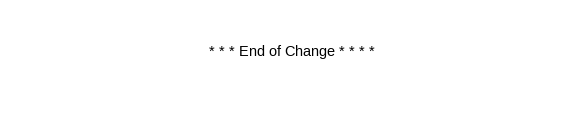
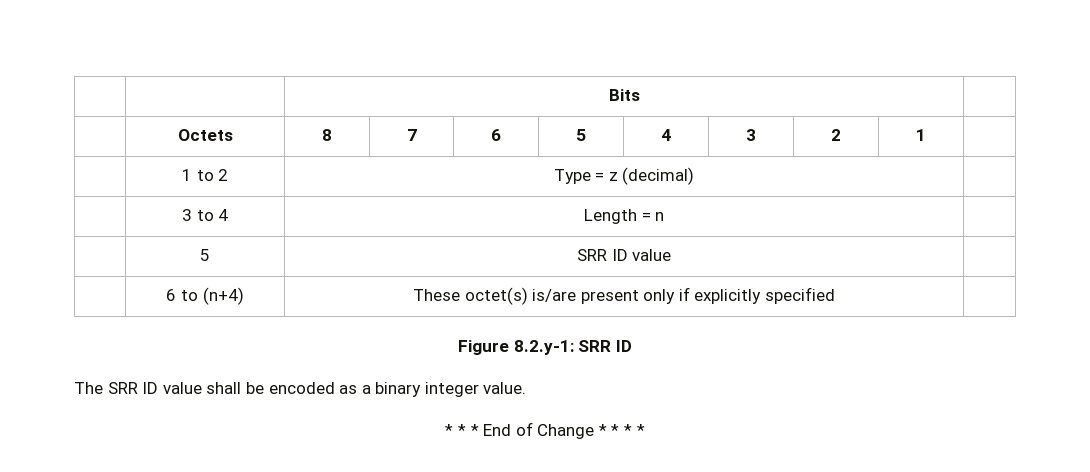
+ | | Bits |
+ | Octets | 8 | 7 | 6 | 5 | 4 | 3 | 2 | 1 |
+ | 1 to 2 | Type = z (decimal) |
+ | 3 to 4 | Length = n |
+ | 5 | SRR ID value |
+ | 6 to (n+4) | These octet(s) is/are present only if explicitly specified |
+ Figure 8.2.y-1: SRR ID
+ The SRR ID value shall be encoded as a binary integer value.

